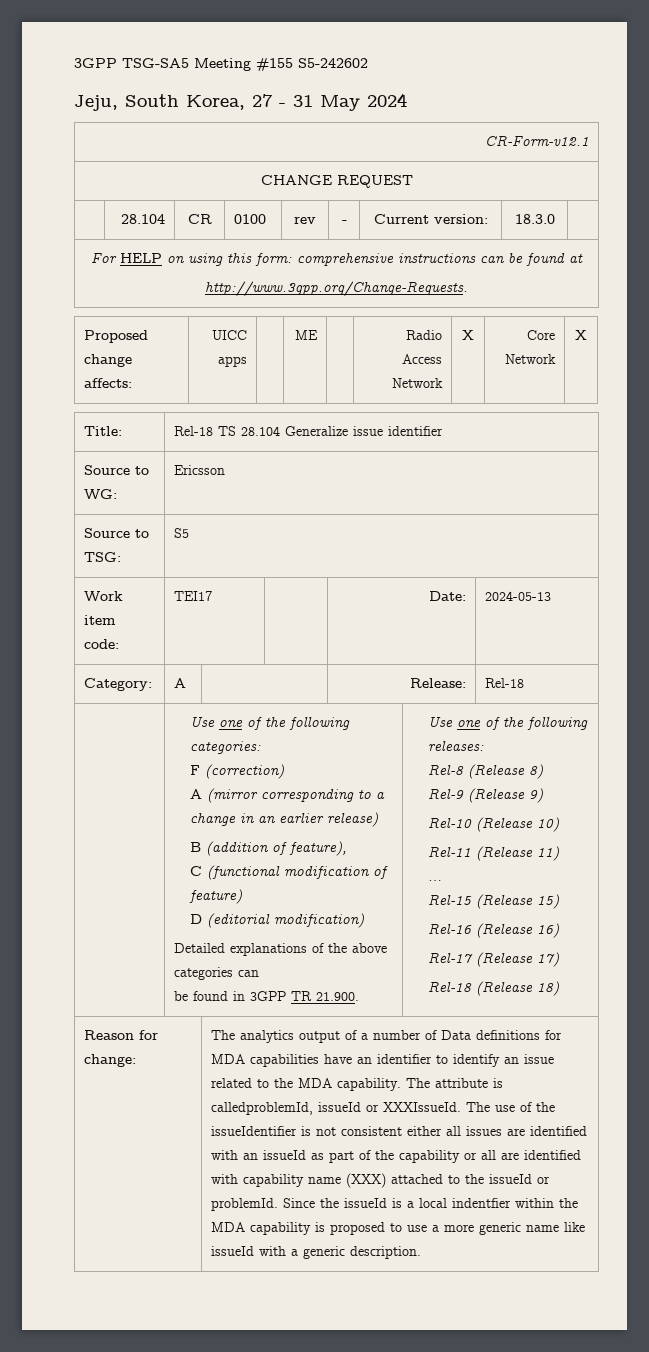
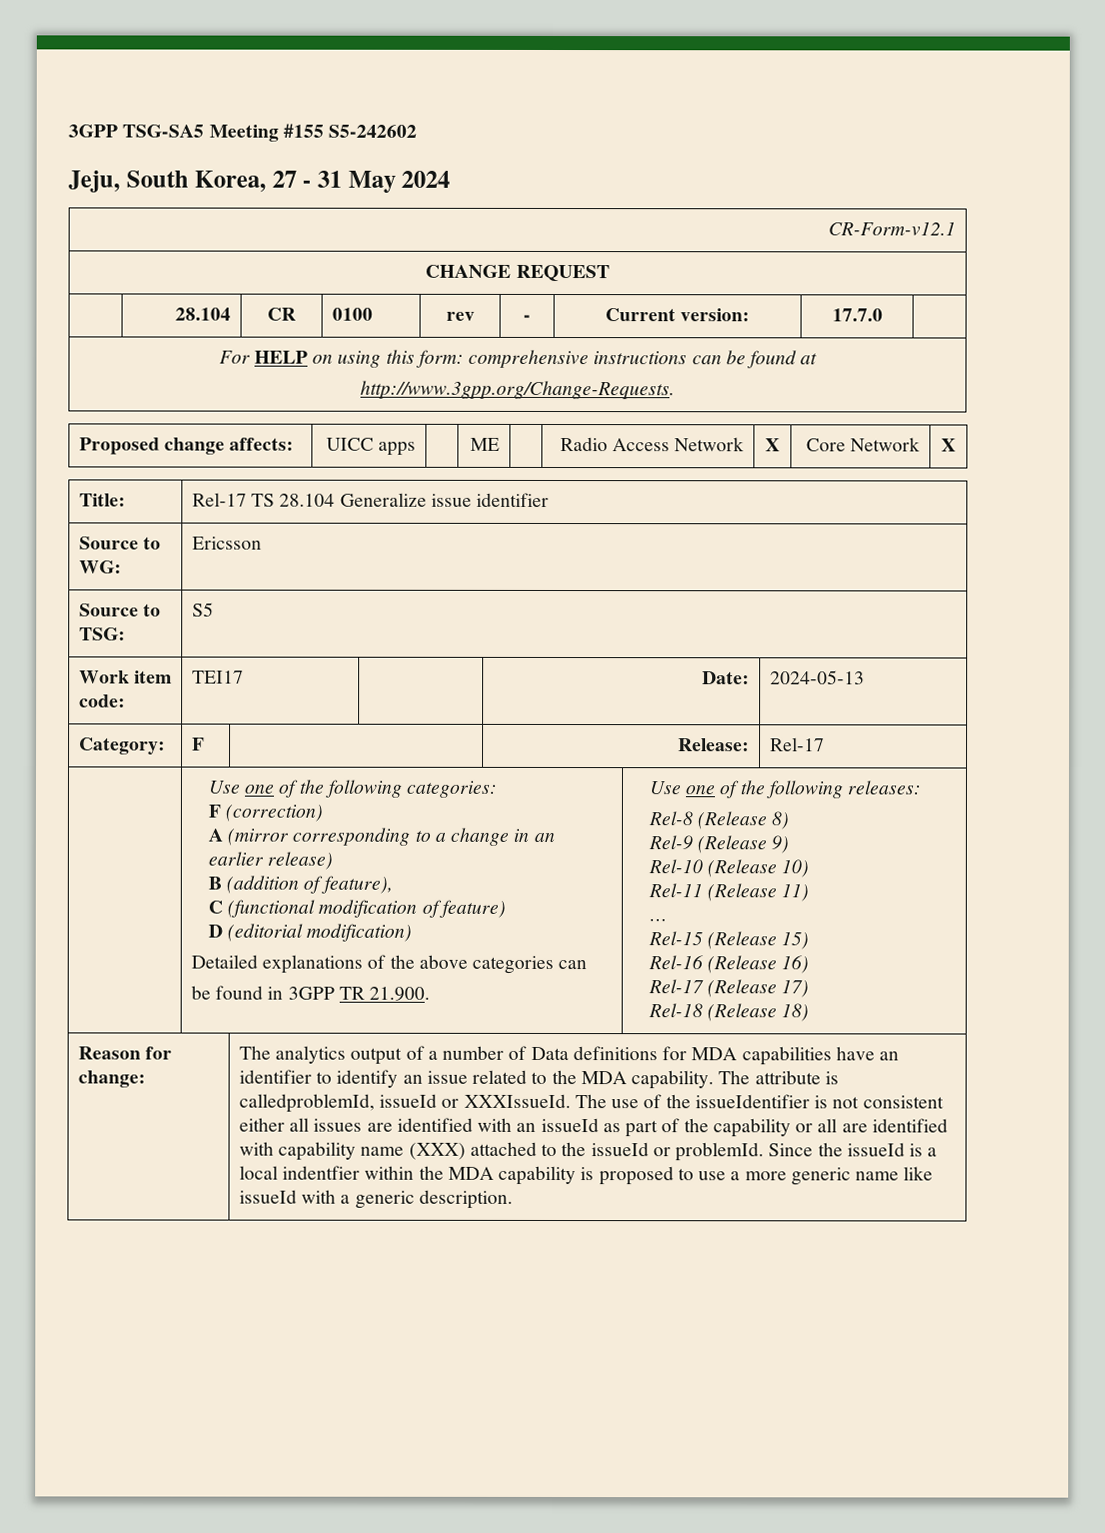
- | 28.104 | CR | 0100 | rev | - | Current version: | 18.3.0 |
+ | 28.104 | CR | 0100 | rev | - | Current version: | 17.7.0 |
- Title: | Rel-18 TS 28.104 Generalize issue identifier
+ Title: | Rel-17 TS 28.104 Generalize issue identifier
- Category: | A | | Release: | Rel-18
+ Category: | F | | Release: | Rel-17

